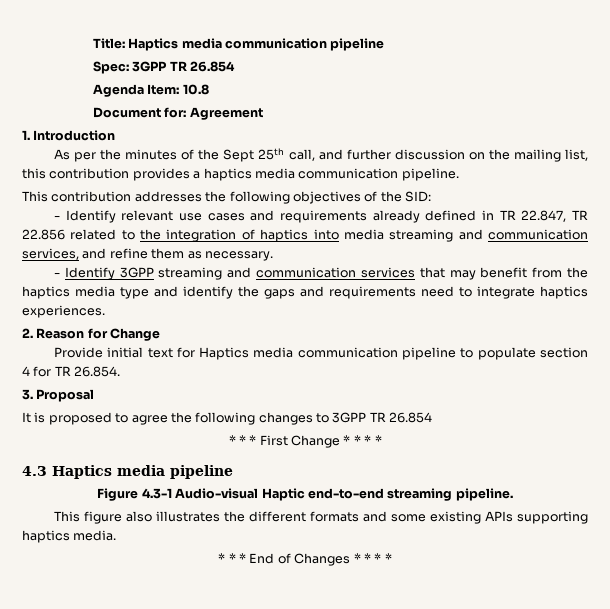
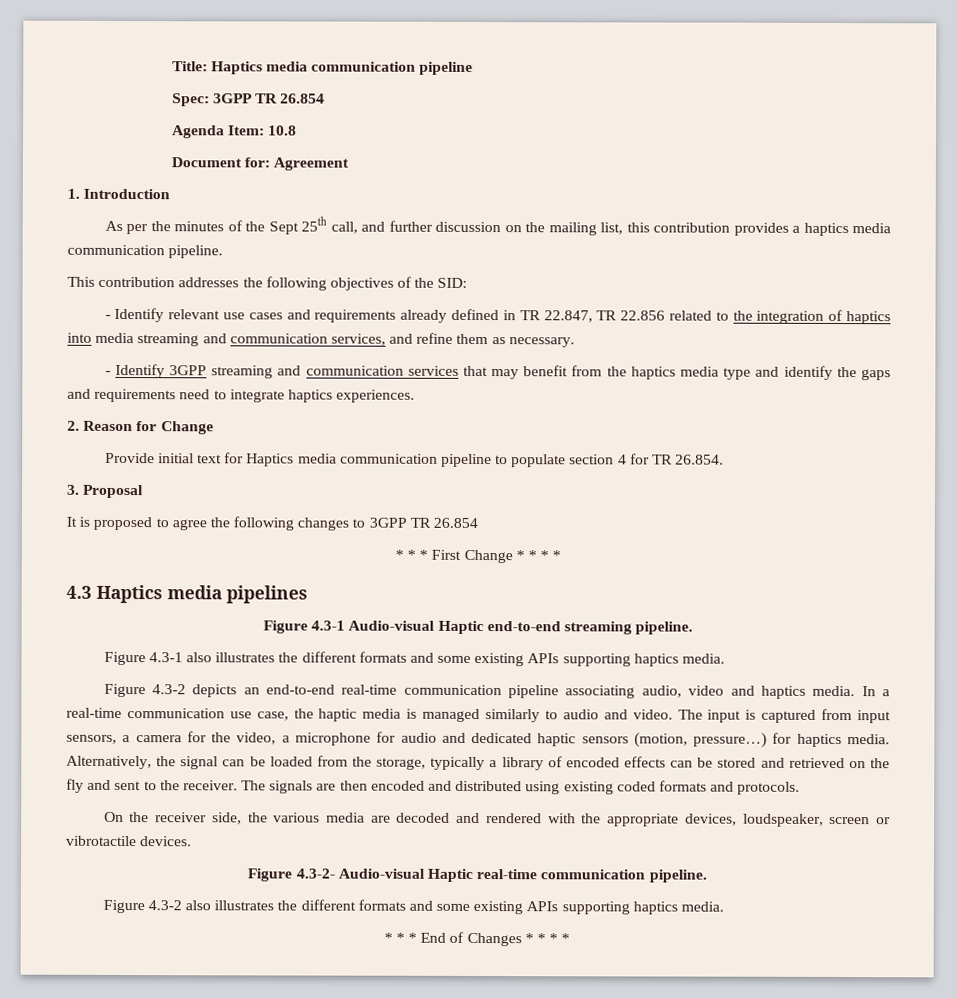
- 4.3 Haptics media pipeline
+ 4.3 Haptics media pipelines
- This figure also illustrates the different formats and some existing APIs supporting haptics media.
+ Figure 4.3-1 also illustrates the different formats and some existing APIs supporting haptics media.
+ Figure 4.3-2 depicts an end-to-end real-time communication pipeline associating audio, video and haptics media. In a real-time communication use case, the haptic media is managed similarly to audio and video. The input is captured from input sensors, a camera for the video, a microphone for audio and dedicated haptic sensors (motion, pressure…) for haptics media. Alternatively, the signal can be loaded from the storage, typically a library of encoded effects can be stored and retrieved on the fly and sent to the receiver. The signals are then encoded and distributed using existing coded formats and protocols.
+ On the receiver side, the various media are decoded and rendered with the appropriate devices, loudspeaker, screen or vibrotactile devices.
+ Figure 4.3-2- Audio-visual Haptic real-time communication pipeline.
+ Figure 4.3-2 also illustrates the different formats and some existing APIs supporting haptics media.

